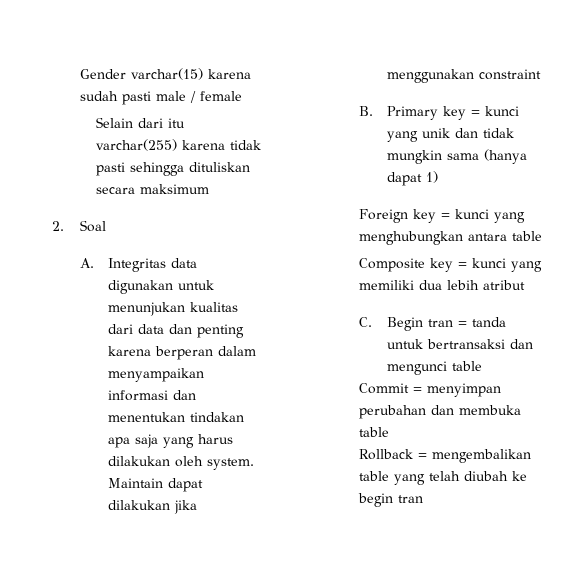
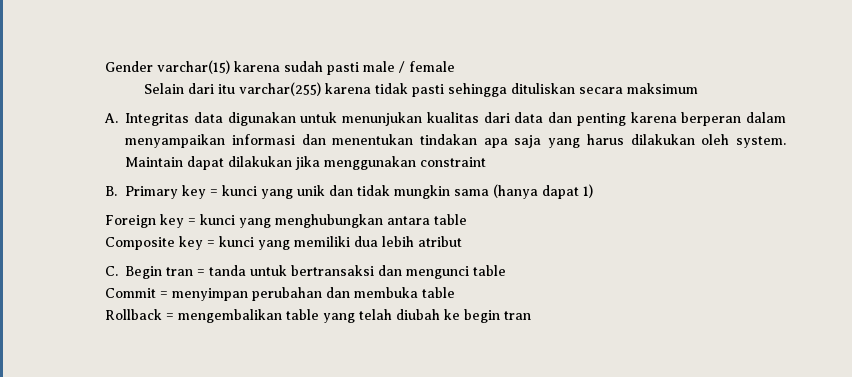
- 2. Soal

